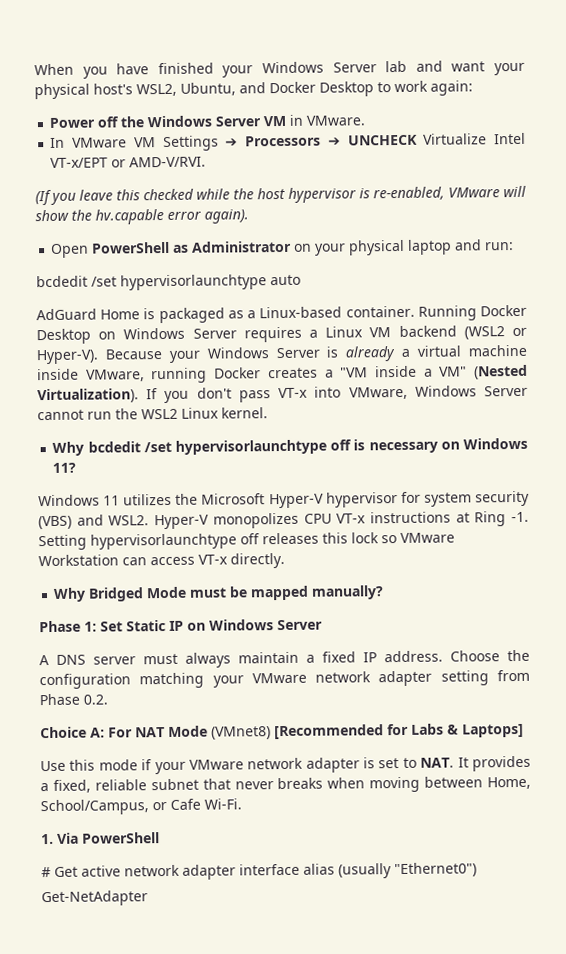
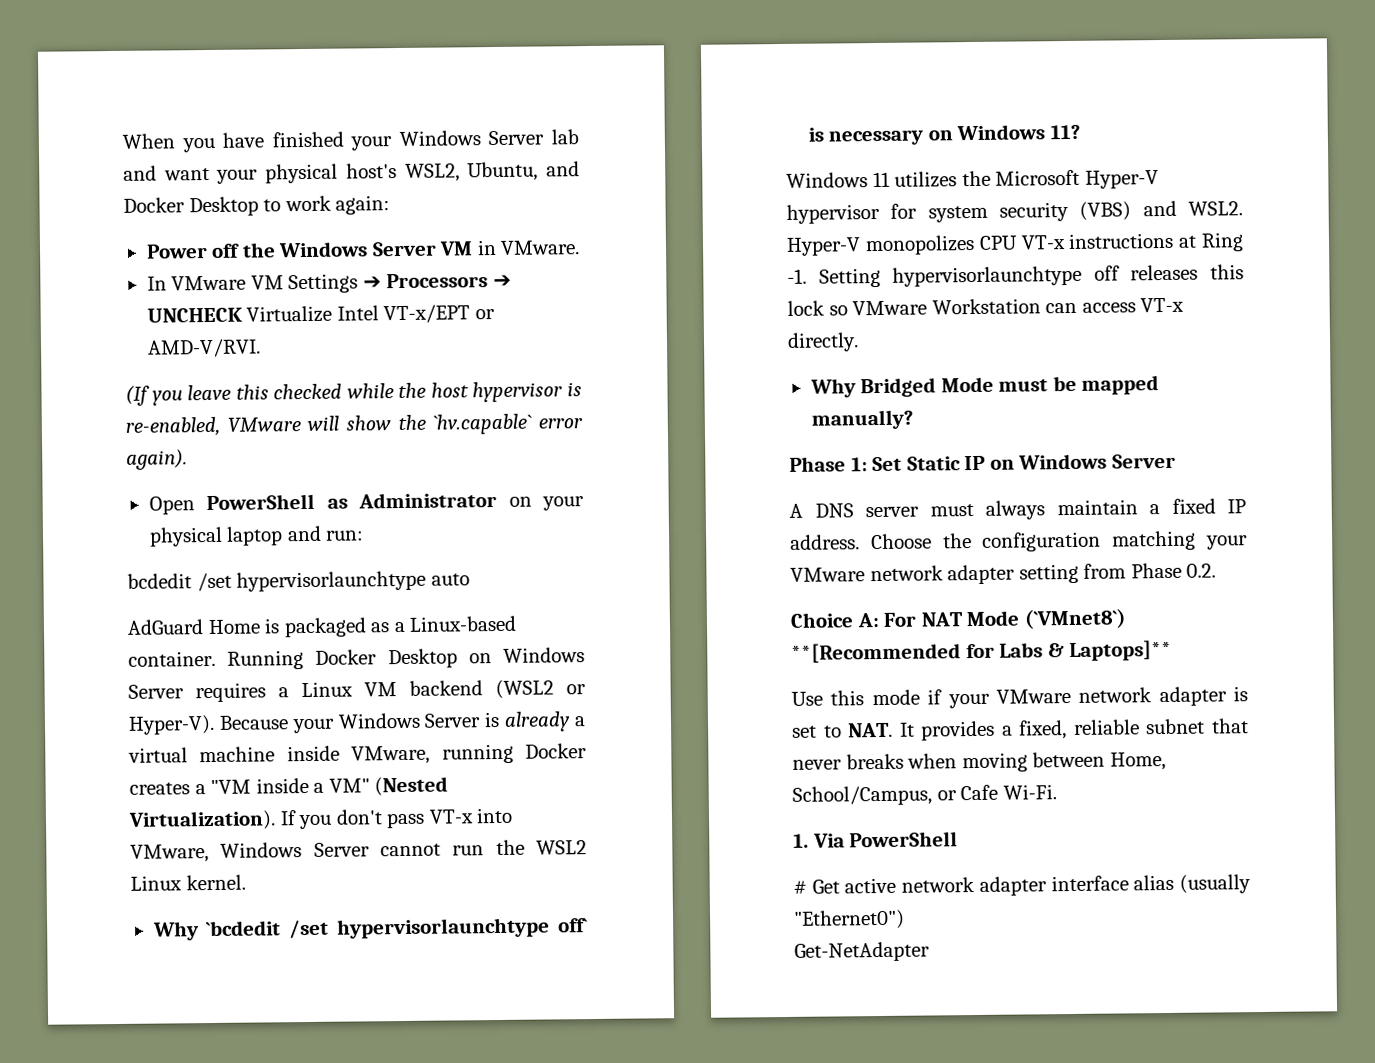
- (If you leave this checked while the host hypervisor is re-enabled, VMware will show the hv.capable error again).
+ (If you leave this checked while the host hypervisor is re-enabled, VMware will show the `hv.capable` error again).
- Why bcdedit /set hypervisorlaunchtype off is necessary on Windows 11?
+ Why `bcdedit /set hypervisorlaunchtype off` is necessary on Windows 11?
- Choice A: For NAT Mode (VMnet8) [Recommended for Labs & Laptops]
+ Choice A: For NAT Mode (`VMnet8`) **[Recommended for Labs & Laptops]**

